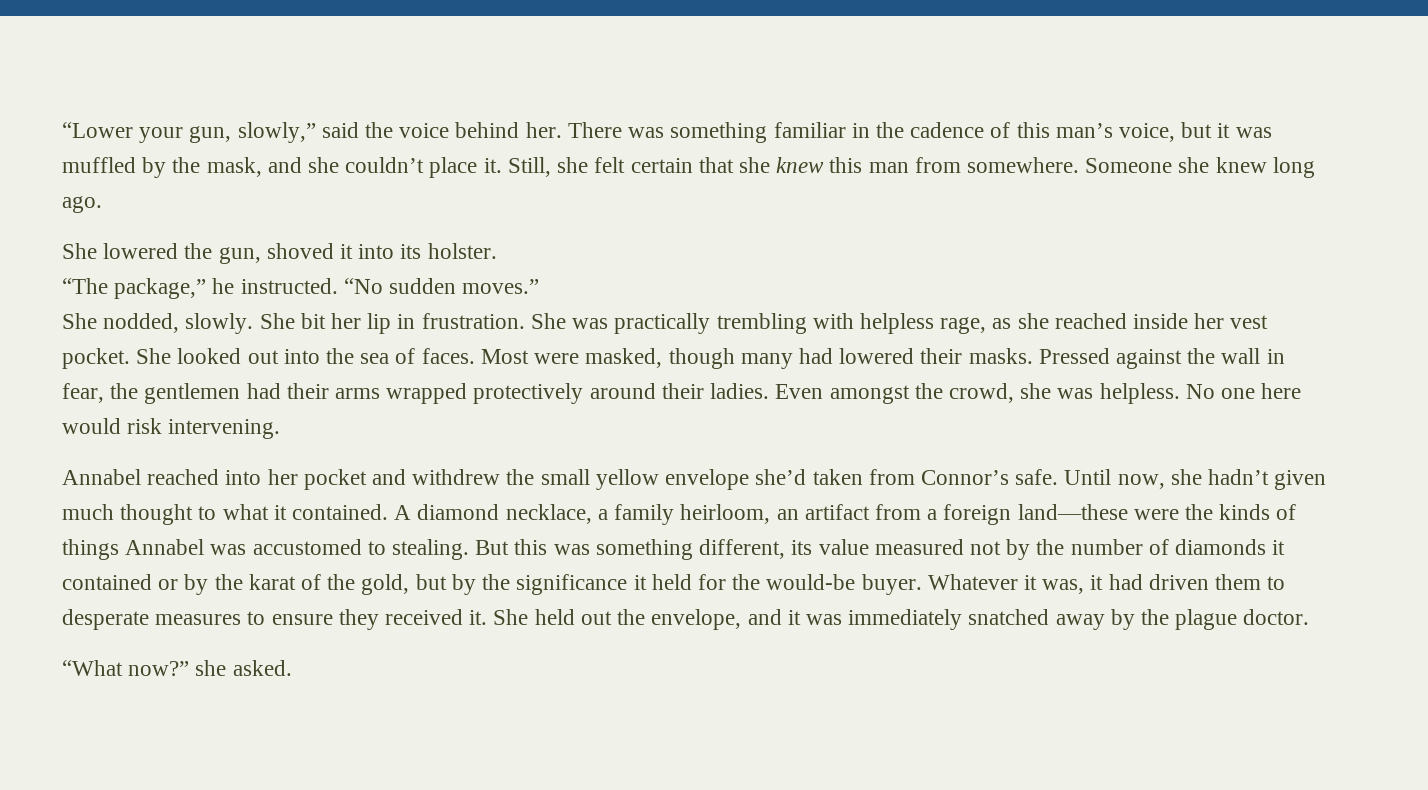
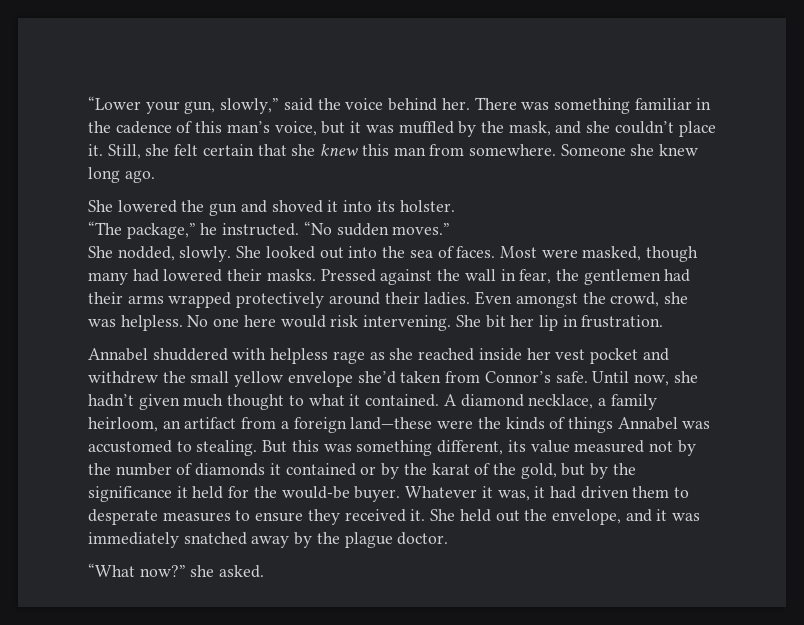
- She lowered the gun, shoved it into its holster.
+ She lowered the gun and shoved it into its holster.
- She bit her lip in frustration. She was practically trembling with helpless rage, as she reached inside her vest pocket. She looked out into the sea of faces.
+ She looked out into the sea of faces.
- No one here would risk intervening.
- Annabel reached into her pocket and withdrew the small yellow envelope she’d taken from Connor’s safe.
+ No one here would risk intervening. She bit her lip in frustration.
+ Annabel shuddered with helpless rage as she reached inside her vest pocket and withdrew the small yellow envelope she’d taken from Connor’s safe.

